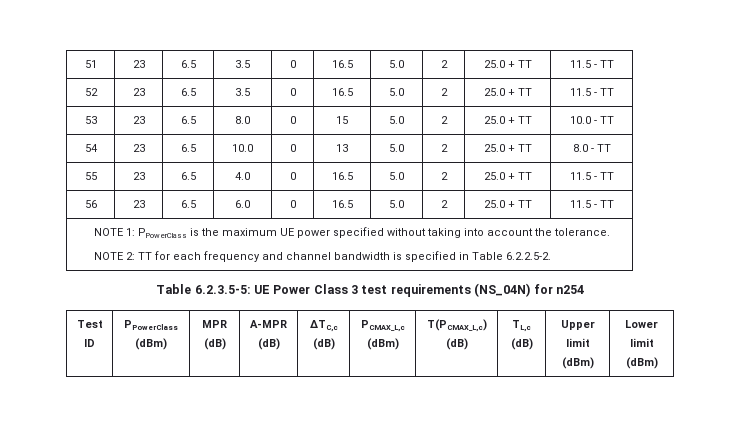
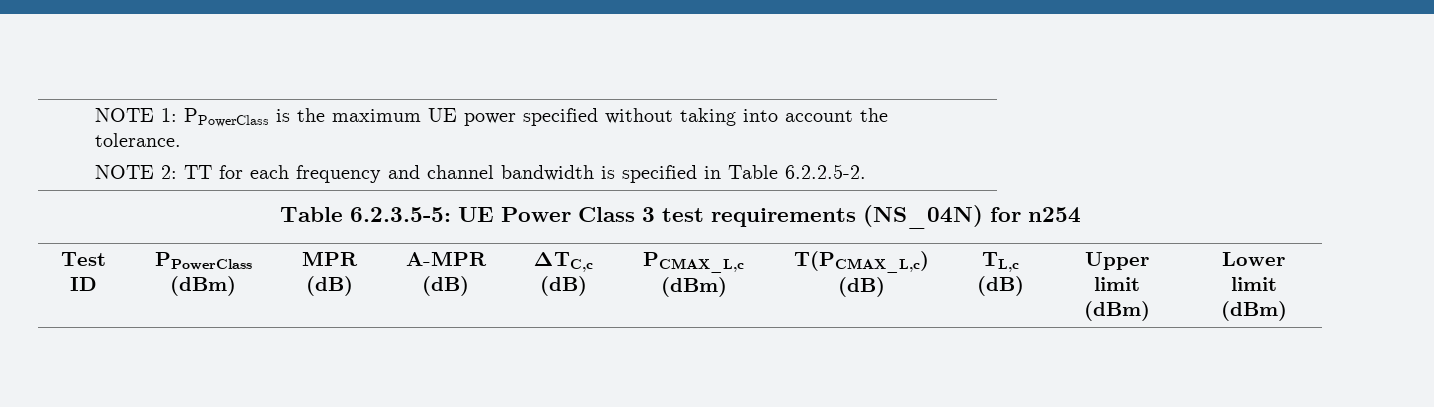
- 51 | 23 | 6.5 | 3.5 | 0 | 16.5 | 5.0 | 2 | 25.0 + TT | 11.5 - TT
- 52 | 23 | 6.5 | 3.5 | 0 | 16.5 | 5.0 | 2 | 25.0 + TT | 11.5 - TT
- 53 | 23 | 6.5 | 8.0 | 0 | 15 | 5.0 | 2 | 25.0 + TT | 10.0 - TT
- 54 | 23 | 6.5 | 10.0 | 0 | 13 | 5.0 | 2 | 25.0 + TT | 8.0 - TT
- 55 | 23 | 6.5 | 4.0 | 0 | 16.5 | 5.0 | 2 | 25.0 + TT | 11.5 - TT
- 56 | 23 | 6.5 | 6.0 | 0 | 16.5 | 5.0 | 2 | 25.0 + TT | 11.5 - TT

